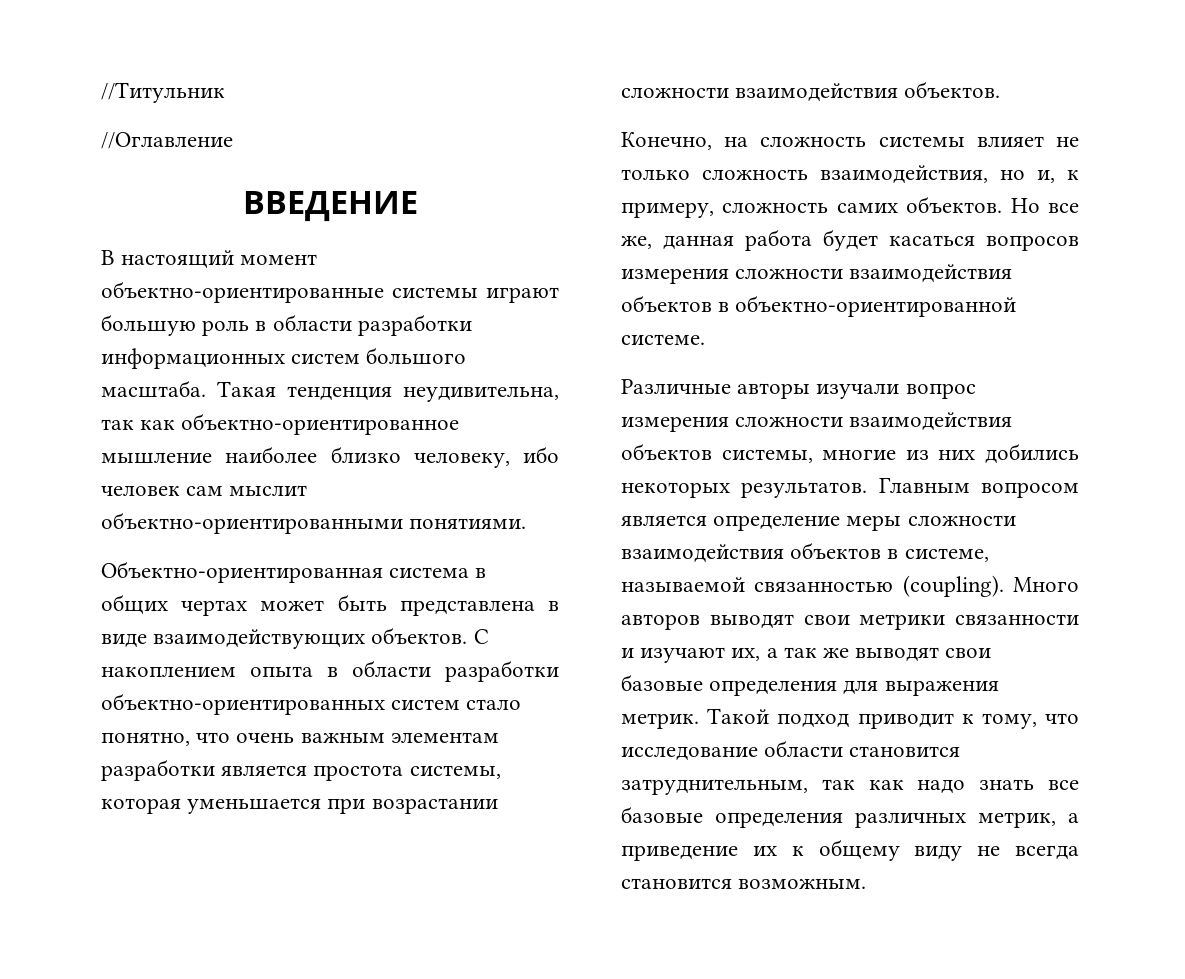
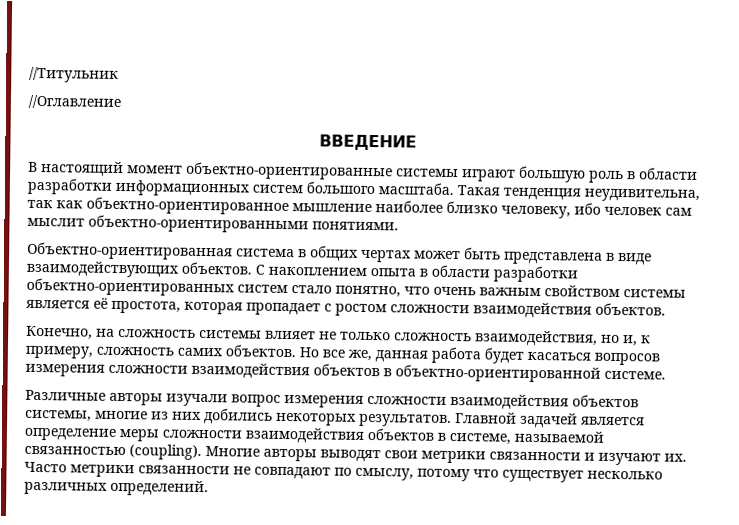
- С накоплением опыта в области разработки объектно-ориентированных систем стало понятно, что очень важным элементам разработки является простота системы, которая уменьшается при возрастании сложности взаимодействия объектов.
+ С накоплением опыта в области разработки объектно-ориентированных систем стало понятно, что очень важным свойством системы является её простота, которая пропадает с ростом сложности взаимодействия объектов.
- Главным вопросом является определение меры сложности взаимодействия объектов в системе, называемой связанностью (coupling).
+ Главной задачей является определение меры сложности взаимодействия объектов в системе, называемой связанностью (coupling).
- Много авторов выводят свои метрики связанности и изучают их, а так же выводят свои базовые определения для выражения метрик. Такой подход приводит к тому, что исследование области становится затруднительным, так как надо знать все базовые определения различных метрик, а приведение их к общему виду не всегда становится возможным.
+ Многие авторы выводят свои метрики связанности и изучают их. Часто метрики связанности не совпадают по смыслу, потому что существует несколько различных определений.

